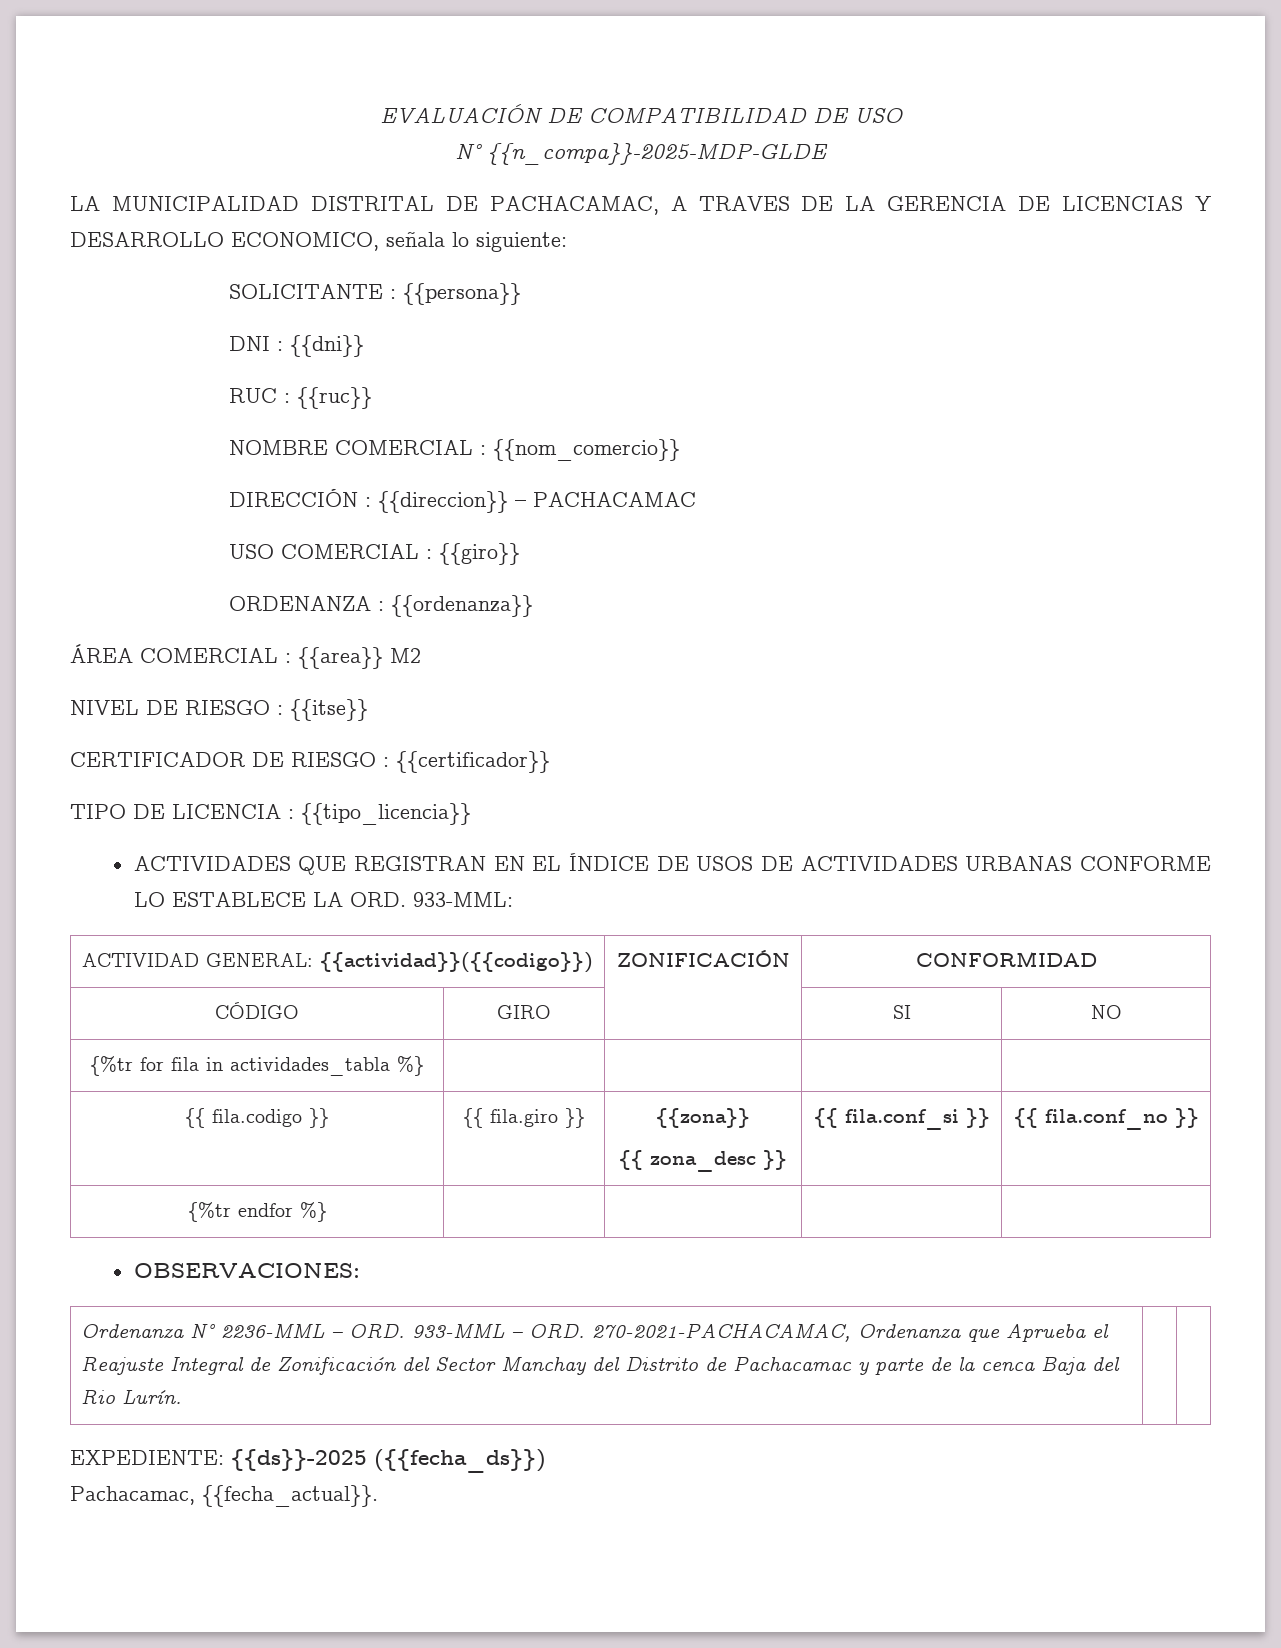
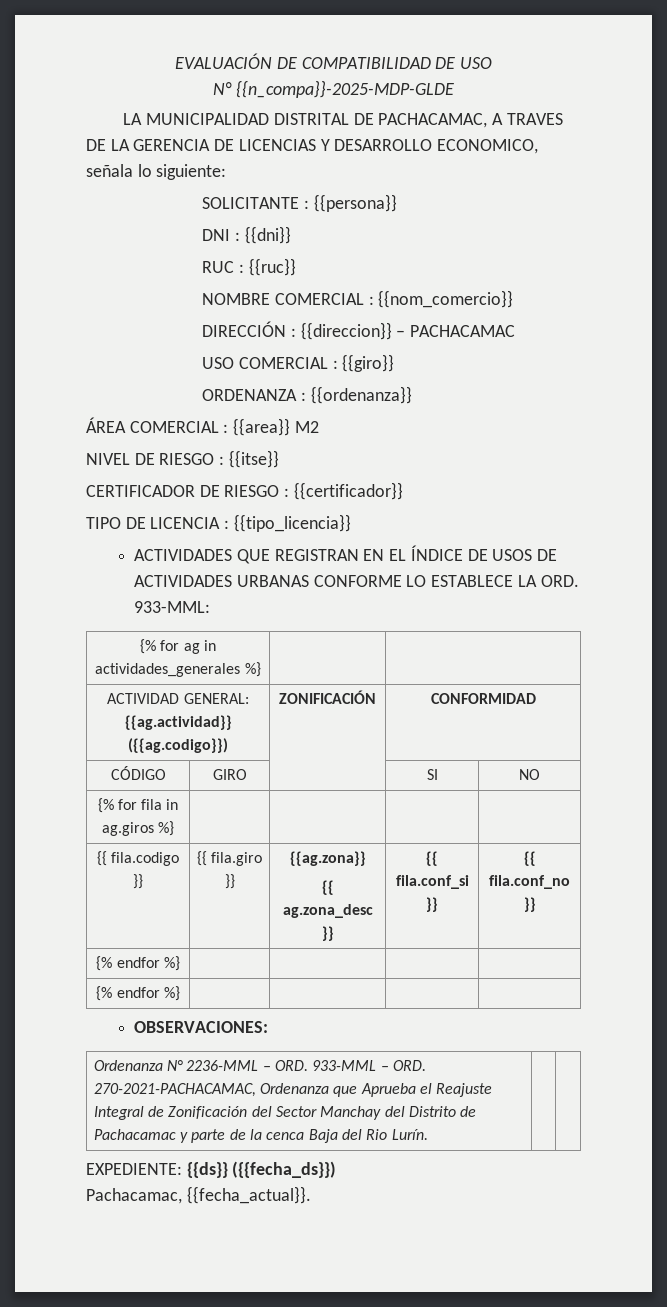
+ {% for ag in actividades_generales %} | |
- ACTIVIDAD GENERAL: {{actividad}}({{codigo}}) | ZONIFICACIÓN | CONFORMIDAD
+ ACTIVIDAD GENERAL: {{ag.actividad}} ({{ag.codigo}}) | ZONIFICACIÓN | CONFORMIDAD
- {%tr for fila in actividades_tabla %} | | | |
+ {% for fila in ag.giros %} | | | |
- {{ fila.codigo }} | {{ fila.giro }} | {{zona}}
- {{ zona_desc }} | {{ fila.conf_si }} | {{ fila.conf_no }}
- {%tr endfor %} | | | |
+ {{ fila.codigo }} | {{ fila.giro }} | {{ag.zona}}
+ {{ ag.zona_desc }} | {{ fila.conf_si }} | {{ fila.conf_no }}
+ {% endfor %} | | | |
+ {% endfor %} | | | |
- EXPEDIENTE: {{ds}}-2025 ({{fecha_ds}})
+ EXPEDIENTE: {{ds}} ({{fecha_ds}})

